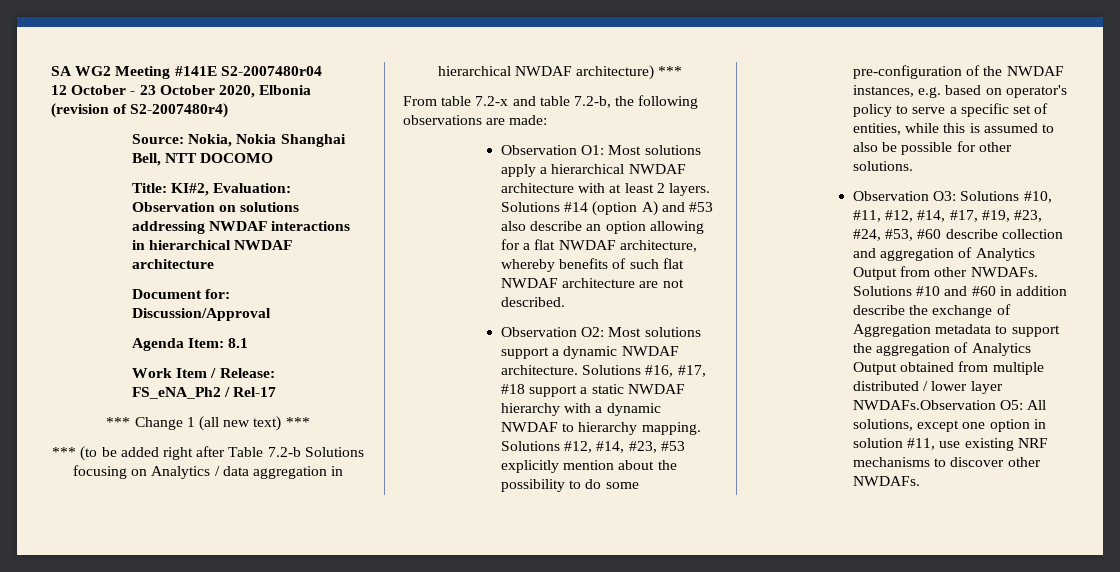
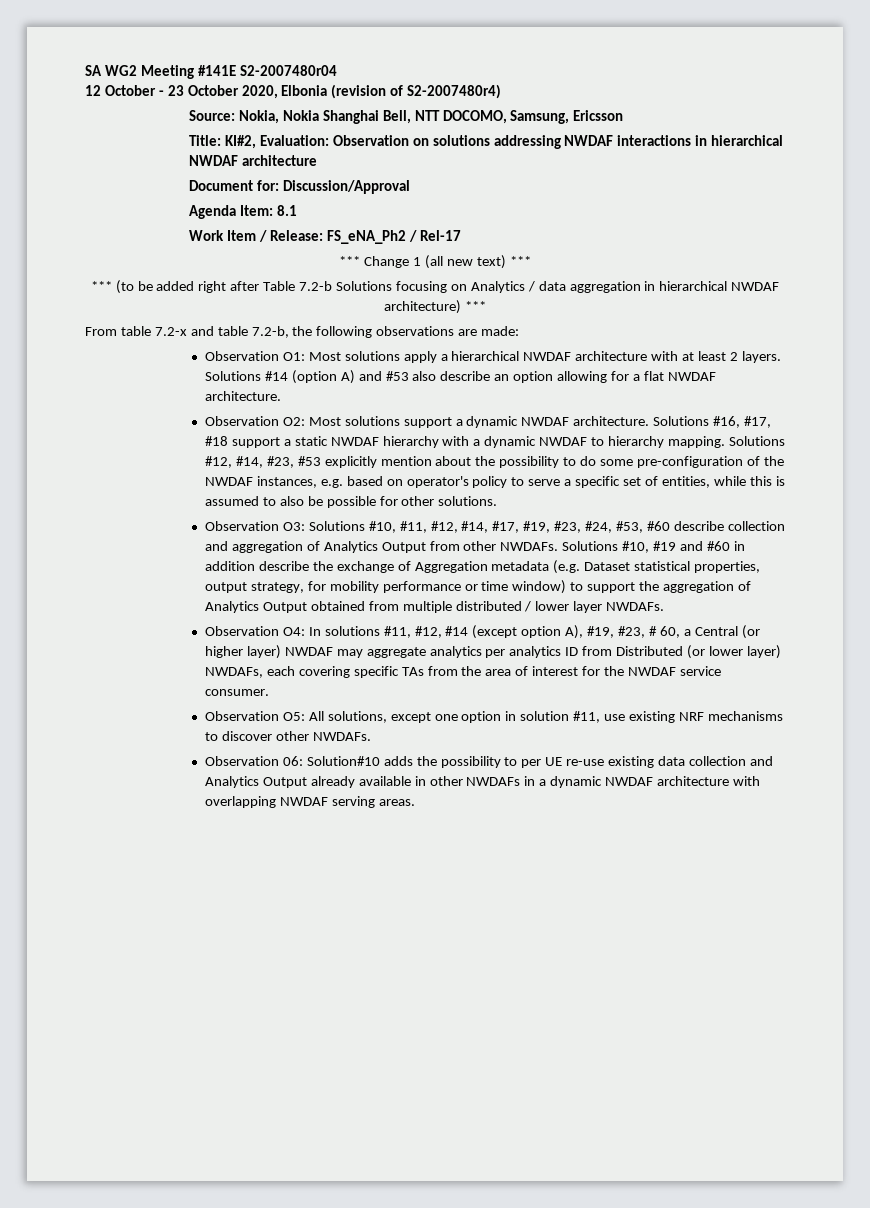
- Source: Nokia, Nokia Shanghai Bell, NTT DOCOMO
+ Source: Nokia, Nokia Shanghai Bell, NTT DOCOMO, Samsung, Ericsson
- Solutions #14 (option A) and #53 also describe an option allowing for a flat NWDAF architecture, whereby benefits of such flat NWDAF architecture are not described.
+ Solutions #14 (option A) and #53 also describe an option allowing for a flat NWDAF architecture.
- Solutions #10 and #60 in addition describe the exchange of Aggregation metadata to support the aggregation of Analytics Output obtained from multiple distributed / lower layer NWDAFs.Observation O5: All solutions, except one option in solution #11, use existing NRF mechanisms to discover other NWDAFs.
+ Solutions #10, #19 and #60 in addition describe the exchange of Aggregation metadata (e.g. Dataset statistical properties, output strategy, for mobility performance or time window) to support the aggregation of Analytics Output obtained from multiple distributed / lower layer NWDAFs.
+ Observation O4: In solutions #11, #12, #14 (except option A), #19, #23, # 60, a Central (or higher layer) NWDAF may aggregate analytics per analytics ID from Distributed (or lower layer) NWDAFs, each covering specific TAs from the area of interest for the NWDAF service consumer.
+ Observation O5: All solutions, except one option in solution #11, use existing NRF mechanisms to discover other NWDAFs.
+ Observation 06: Solution#10 adds the possibility to per UE re-use existing data collection and Analytics Output already available in other NWDAFs in a dynamic NWDAF architecture with overlapping NWDAF serving areas.

